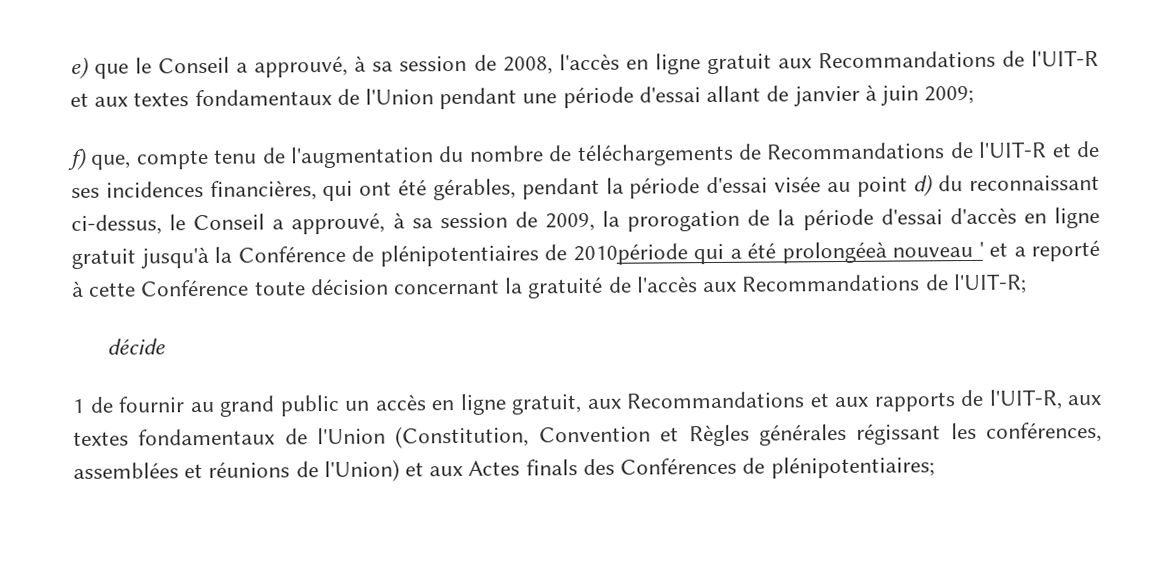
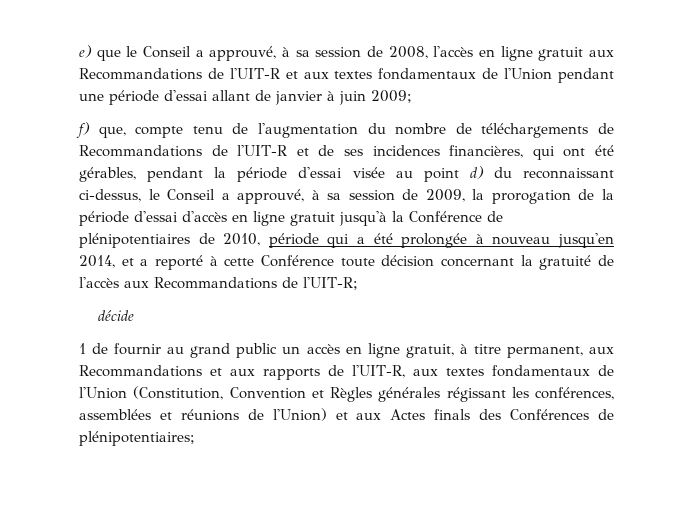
- f) que, compte tenu de l'augmentation du nombre de téléchargements de Recommandations de l'UIT-R et de ses incidences financières, qui ont été gérables, pendant la période d'essai visée au point d) du reconnaissant ci-dessus, le Conseil a approuvé, à sa session de 2009, la prorogation de la période d'essai d'accès en ligne gratuit jusqu'à la Conférence de plénipotentiaires de 2010période qui a été prolongéeà nouveau ' et a reporté à cette Conférence toute décision concernant la gratuité de l'accès aux Recommandations de l'UIT-R;
+ f) que, compte tenu de l'augmentation du nombre de téléchargements de Recommandations de l'UIT-R et de ses incidences financières, qui ont été gérables, pendant la période d'essai visée au point d) du reconnaissant ci-dessus, le Conseil a approuvé, à sa session de 2009, la prorogation de la période d'essai d'accès en ligne gratuit jusqu'à la Conférence de plénipotentiaires de 2010, période qui a été prolongée à nouveau jusqu'en 2014, et a reporté à cette Conférence toute décision concernant la gratuité de l'accès aux Recommandations de l'UIT-R;
- 1 de fournir au grand public un accès en ligne gratuit, aux Recommandations et aux rapports de l'UIT-R, aux textes fondamentaux de l'Union (Constitution, Convention et Règles générales régissant les conférences, assemblées et réunions de l'Union) et aux Actes finals des Conférences de plénipotentiaires;
+ 1 de fournir au grand public un accès en ligne gratuit, à titre permanent, aux Recommandations et aux rapports de l'UIT-R, aux textes fondamentaux de l'Union (Constitution, Convention et Règles générales régissant les conférences, assemblées et réunions de l'Union) et aux Actes finals des Conférences de plénipotentiaires;

